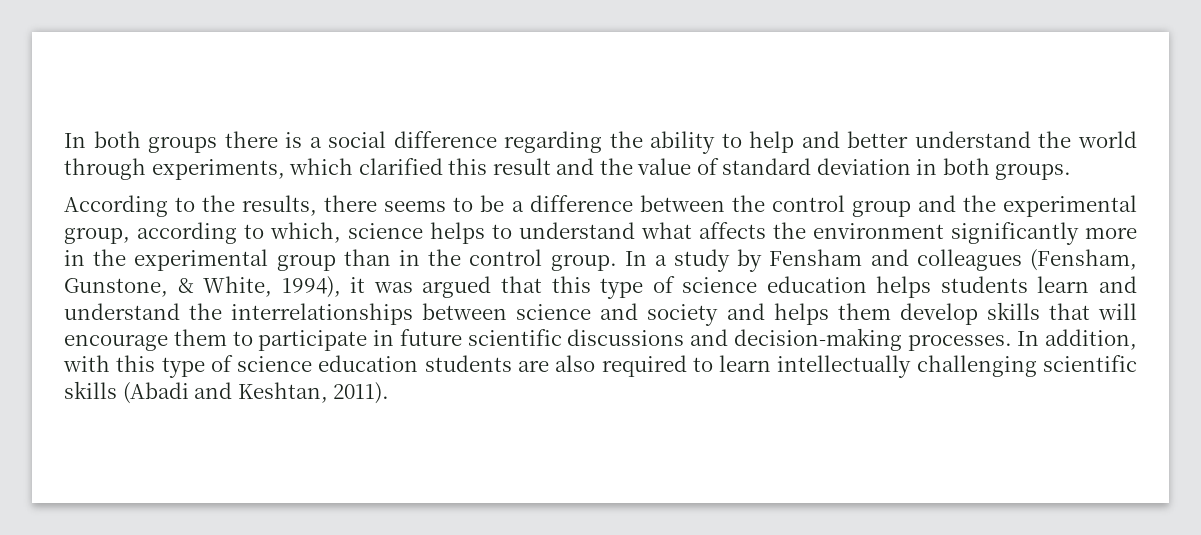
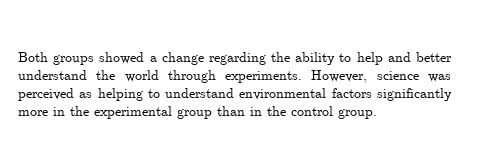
- In both groups there is a social difference regarding the ability to help and better understand the world through experiments, which clarified this result and the value of standard deviation in both groups.
- According to the results, there seems to be a difference between the control group and the experimental group, according to which, science helps to understand what affects the environment significantly more in the experimental group than in the control group. In a study by Fensham and colleagues (Fensham, Gunstone, & White, 1994), it was argued that this type of science education helps students learn and understand the interrelationships between science and society and helps them develop skills that will encourage them to participate in future scientific discussions and decision-making processes. In addition, with this type of science education students are also required to learn intellectually challenging scientific skills (Abadi and Keshtan, 2011).
+ Both groups showed a change regarding the ability to help and better understand the world through experiments. However, science was perceived as helping to understand environmental factors significantly more in the experimental group than in the control group.

